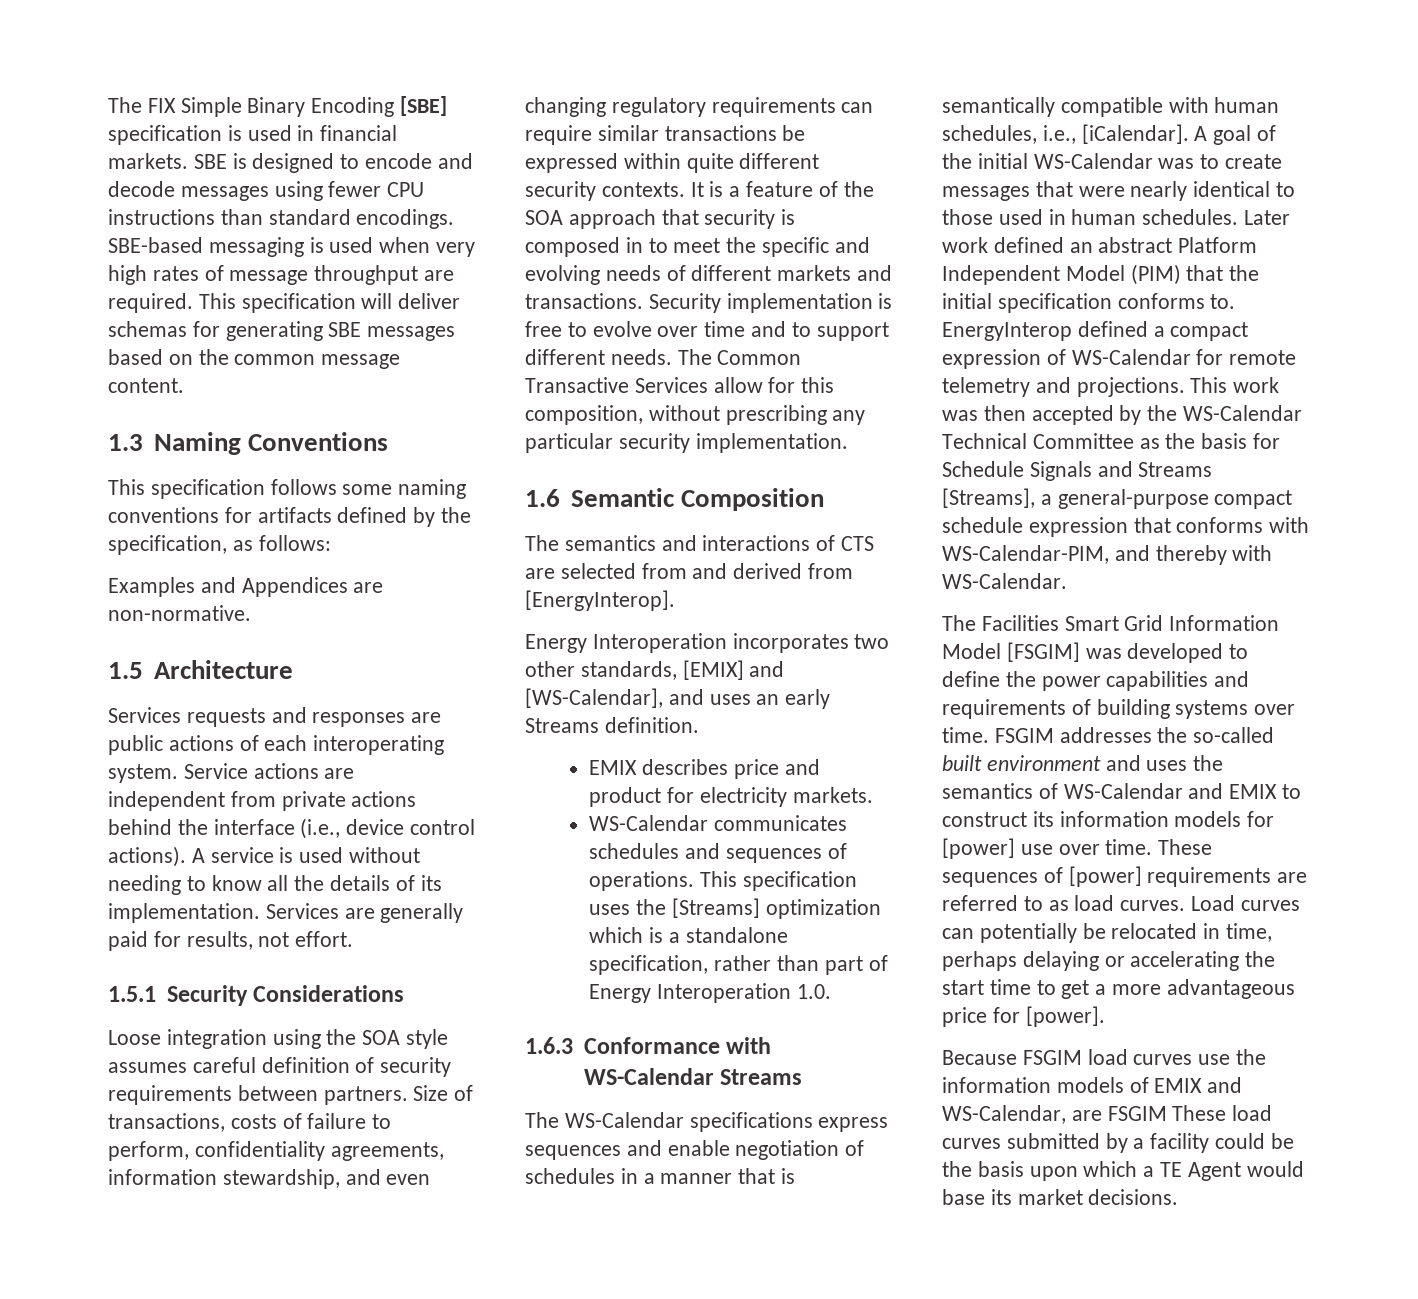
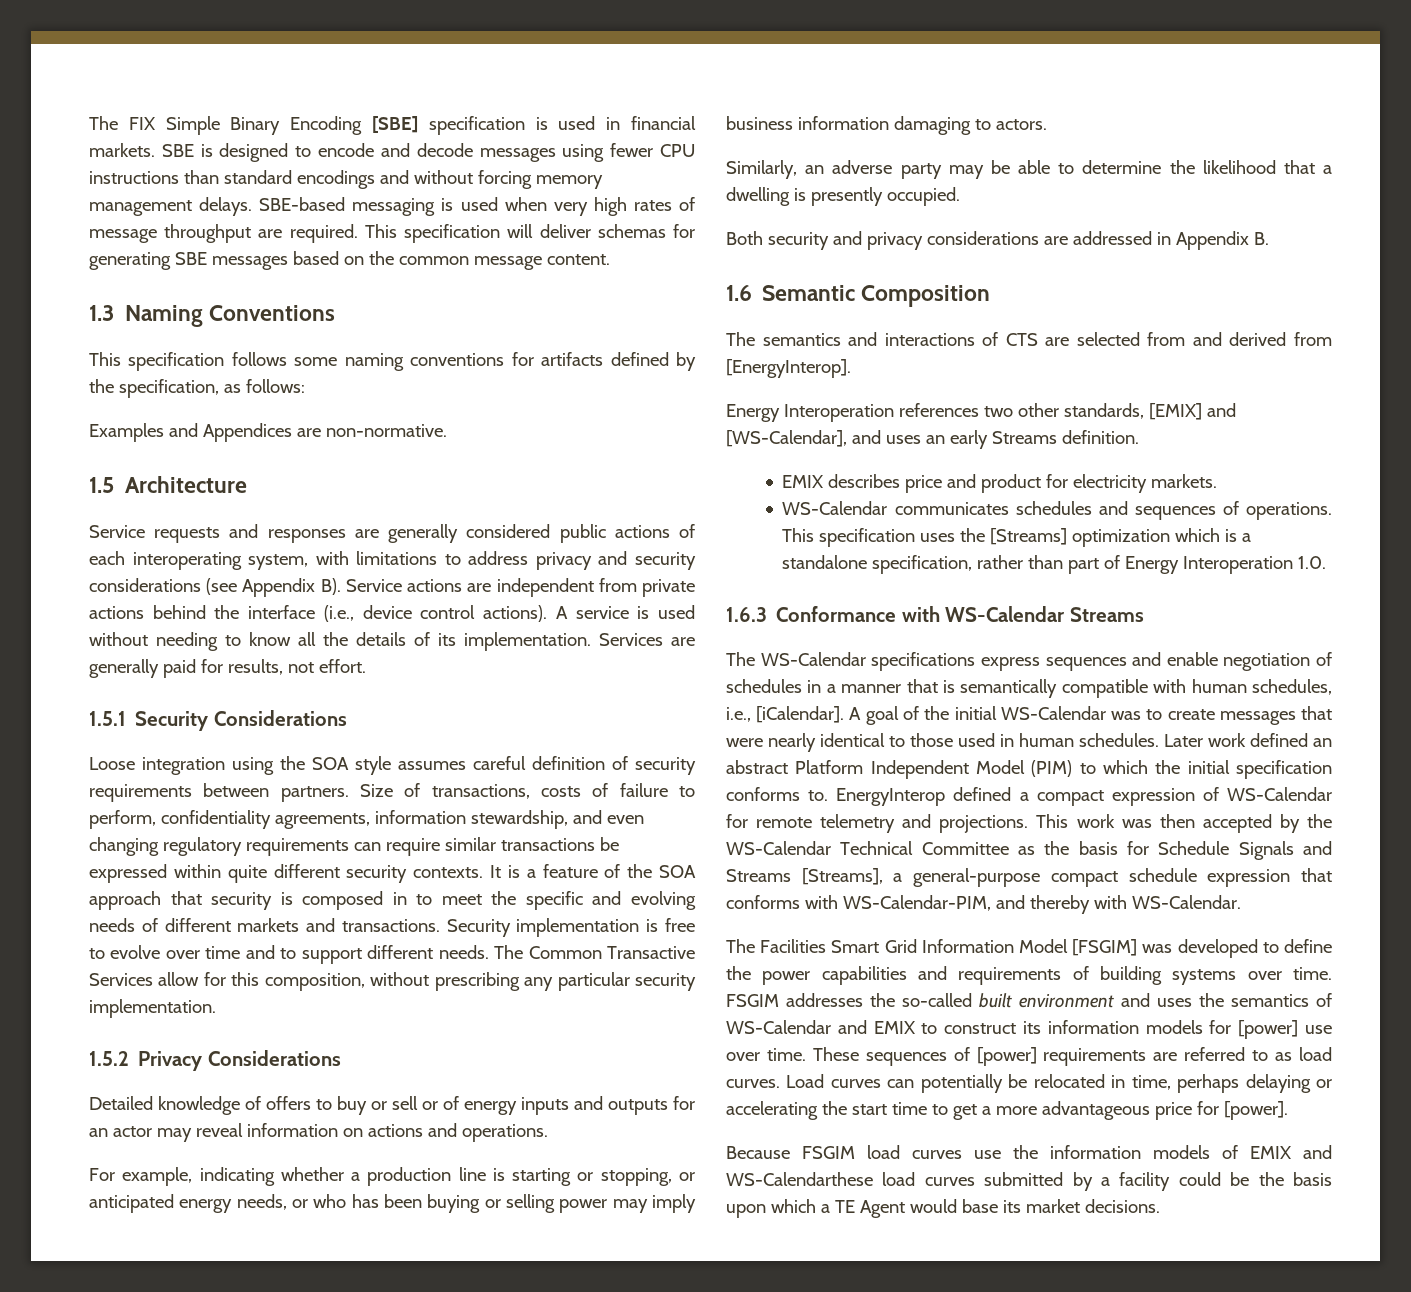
- SBE is designed to encode and decode messages using fewer CPU instructions than standard encodings.
+ SBE is designed to encode and decode messages using fewer CPU instructions than standard encodings and without forcing memory management delays.
- Services requests and responses are public actions of each interoperating system. Service actions are independent from private actions behind the interface (i.e., device control actions).
+ Service requests and responses are generally considered public actions of each interoperating system, with limitations to address privacy and security considerations (see Appendix B). Service actions are independent from private actions behind the interface (i.e., device control actions).
+ 1.5.2 Privacy Considerations
+ Detailed knowledge of offers to buy or sell or of energy inputs and outputs for an actor may reveal information on actions and operations.
+ For example, indicating whether a production line is starting or stopping, or anticipated energy needs, or who has been buying or selling power may imply business information damaging to actors.
+ Similarly, an adverse party may be able to determine the likelihood that a dwelling is presently occupied.
+ Both security and privacy considerations are addressed in Appendix B.
- Energy Interoperation incorporates two other standards, [EMIX] and [WS-Calendar], and uses an early Streams definition.
+ Energy Interoperation references two other standards, [EMIX] and [WS-Calendar], and uses an early Streams definition.
- Later work defined an abstract Platform Independent Model (PIM) that the initial specification conforms to.
+ Later work defined an abstract Platform Independent Model (PIM) to which the initial specification conforms to.
- Because FSGIM load curves use the information models of EMIX and WS-Calendar, are FSGIM These load curves submitted by a facility could be the basis upon which a TE Agent would base its market decisions.
+ Because FSGIM load curves use the information models of EMIX and WS-Calendarthese load curves submitted by a facility could be the basis upon which a TE Agent would base its market decisions.

